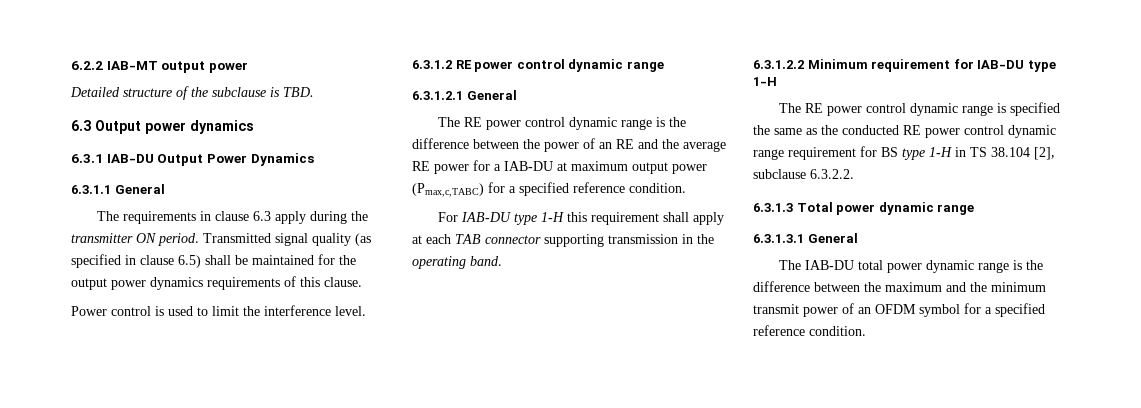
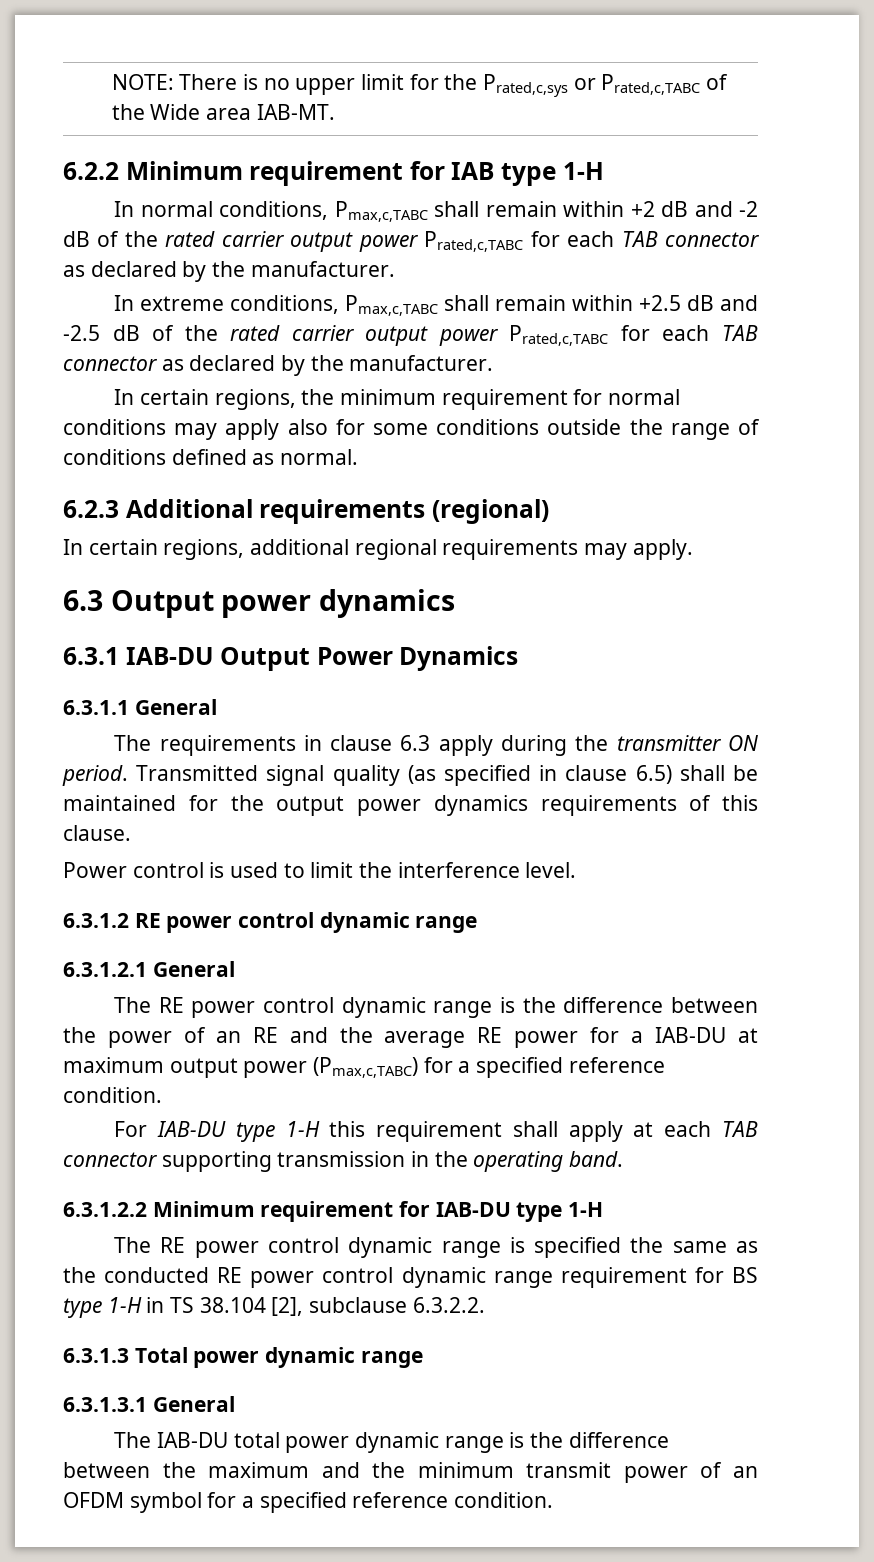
- 6.2.2 IAB-MT output power
- Detailed structure of the subclause is TBD.
+ NOTE: There is no upper limit for the Prated,c,sys or Prated,c,TABC of the Wide area IAB-MT.
+ 6.2.2 Minimum requirement for IAB type 1-H
+ In normal conditions, Pmax,c,TABC shall remain within +2 dB and -2 dB of the rated carrier output power Prated,c,TABC for each TAB connector as declared by the manufacturer.
+ In extreme conditions, Pmax,c,TABC shall remain within +2.5 dB and -2.5 dB of the rated carrier output power Prated,c,TABC for each TAB connector as declared by the manufacturer.
+ In certain regions, the minimum requirement for normal conditions may apply also for some conditions outside the range of conditions defined as normal.
+ 6.2.3 Additional requirements (regional)
+ In certain regions, additional regional requirements may apply.

